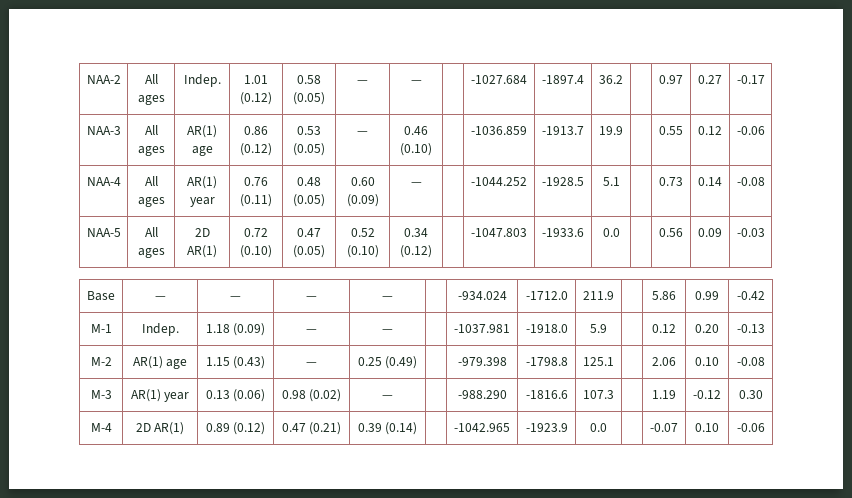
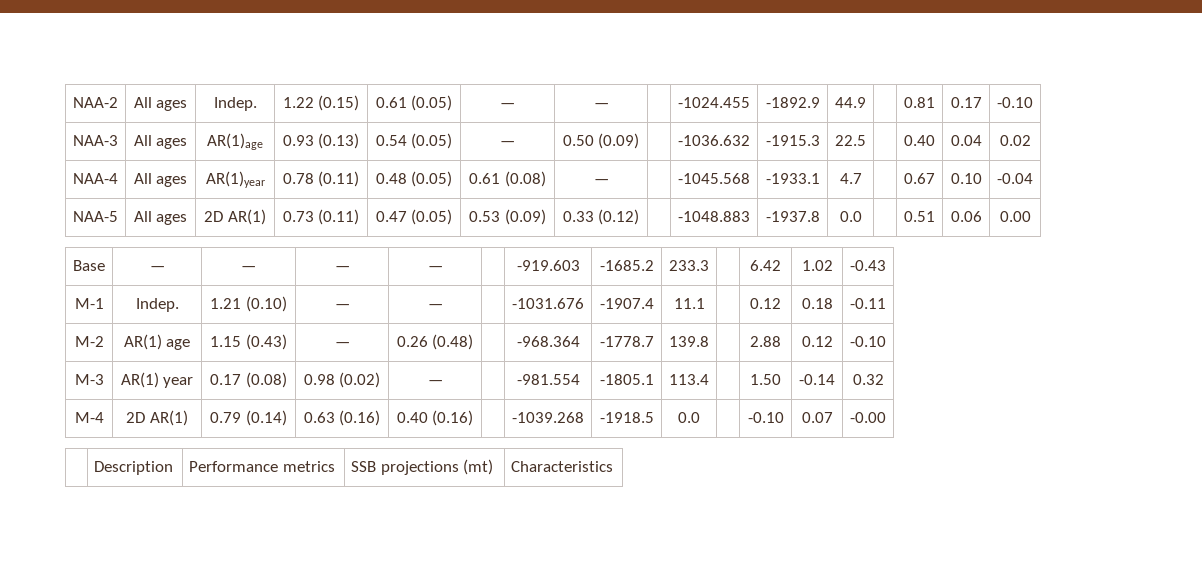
- NAA-2 | All ages | Indep. | 1.01 (0.12) | 0.58 (0.05) | — | — | | -1027.684 | -1897.4 | 36.2 | | 0.97 | 0.27 | -0.17
- NAA-3 | All ages | AR(1) age | 0.86 (0.12) | 0.53 (0.05) | — | 0.46 (0.10) | | -1036.859 | -1913.7 | 19.9 | | 0.55 | 0.12 | -0.06
+ NAA-2 | All ages | Indep. | 1.22 (0.15) | 0.61 (0.05) | — | — | | -1024.455 | -1892.9 | 44.9 | | 0.81 | 0.17 | -0.10
+ NAA-3 | All ages | AR(1)age | 0.93 (0.13) | 0.54 (0.05) | — | 0.50 (0.09) | | -1036.632 | -1915.3 | 22.5 | | 0.40 | 0.04 | 0.02
- NAA-4 | All ages | AR(1) year | 0.76 (0.11) | 0.48 (0.05) | 0.60 (0.09) | — | | -1044.252 | -1928.5 | 5.1 | | 0.73 | 0.14 | -0.08
+ NAA-4 | All ages | AR(1)year | 0.78 (0.11) | 0.48 (0.05) | 0.61 (0.08) | — | | -1045.568 | -1933.1 | 4.7 | | 0.67 | 0.10 | -0.04
- NAA-5 | All ages | 2D AR(1) | 0.72 (0.10) | 0.47 (0.05) | 0.52 (0.10) | 0.34 (0.12) | | -1047.803 | -1933.6 | 0.0 | | 0.56 | 0.09 | -0.03
+ NAA-5 | All ages | 2D AR(1) | 0.73 (0.11) | 0.47 (0.05) | 0.53 (0.09) | 0.33 (0.12) | | -1048.883 | -1937.8 | 0.0 | | 0.51 | 0.06 | 0.00
- Base | — | — | — | — | | -934.024 | -1712.0 | 211.9 | | 5.86 | 0.99 | -0.42
+ Base | — | — | — | — | | -919.603 | -1685.2 | 233.3 | | 6.42 | 1.02 | -0.43
- M-1 | Indep. | 1.18 (0.09) | — | — | | -1037.981 | -1918.0 | 5.9 | | 0.12 | 0.20 | -0.13
+ M-1 | Indep. | 1.21 (0.10) | — | — | | -1031.676 | -1907.4 | 11.1 | | 0.12 | 0.18 | -0.11
- M-2 | AR(1) age | 1.15 (0.43) | — | 0.25 (0.49) | | -979.398 | -1798.8 | 125.1 | | 2.06 | 0.10 | -0.08
+ M-2 | AR(1) age | 1.15 (0.43) | — | 0.26 (0.48) | | -968.364 | -1778.7 | 139.8 | | 2.88 | 0.12 | -0.10
- M-3 | AR(1) year | 0.13 (0.06) | 0.98 (0.02) | — | | -988.290 | -1816.6 | 107.3 | | 1.19 | -0.12 | 0.30
- M-4 | 2D AR(1) | 0.89 (0.12) | 0.47 (0.21) | 0.39 (0.14) | | -1042.965 | -1923.9 | 0.0 | | -0.07 | 0.10 | -0.06
+ M-3 | AR(1) year | 0.17 (0.08) | 0.98 (0.02) | — | | -981.554 | -1805.1 | 113.4 | | 1.50 | -0.14 | 0.32
+ M-4 | 2D AR(1) | 0.79 (0.14) | 0.63 (0.16) | 0.40 (0.16) | | -1039.268 | -1918.5 | 0.0 | | -0.10 | 0.07 | -0.00
+ | Description | Performance metrics | SSB projections (mt) | Characteristics

